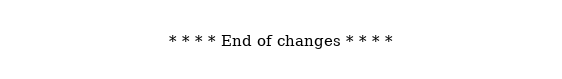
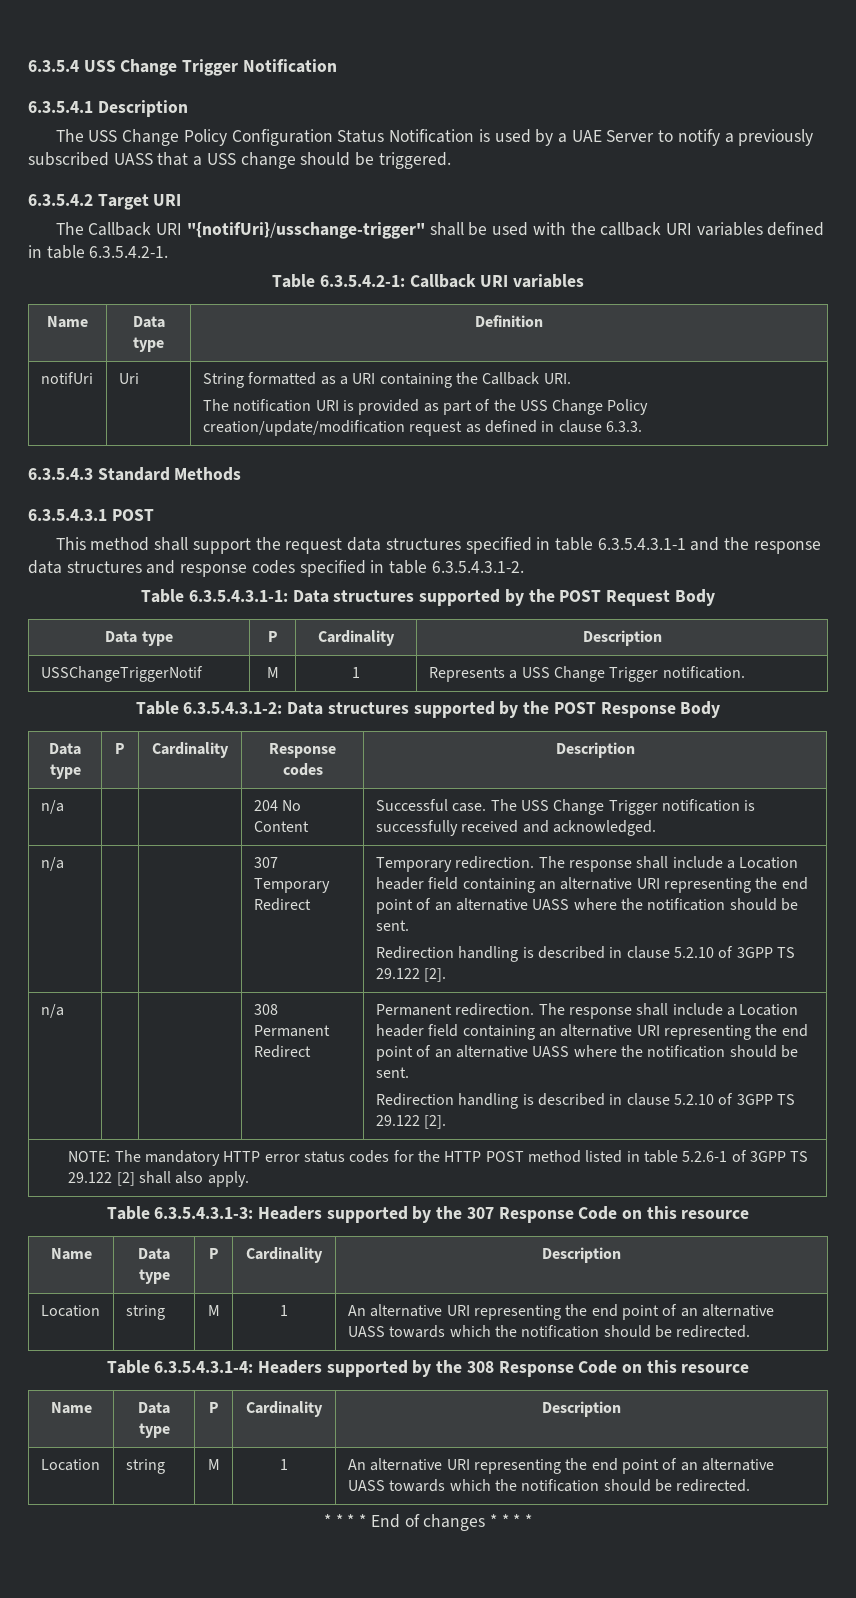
+ 6.3.5.4 USS Change Trigger Notification
+ 6.3.5.4.1 Description
+ The USS Change Policy Configuration Status Notification is used by a UAE Server to notify a previously subscribed UASS that a USS change should be triggered.
+ 6.3.5.4.2 Target URI
+ The Callback URI "{notifUri}/usschange-trigger" shall be used with the callback URI variables defined in table 6.3.5.4.2-1.
+ Table 6.3.5.4.2-1: Callback URI variables
+ Name | Data type | Definition
+ notifUri | Uri | String formatted as a URI containing the Callback URI.
+ The notification URI is provided as part of the USS Change Policy creation/update/modification request as defined in clause 6.3.3.
+ 6.3.5.4.3 Standard Methods
+ 6.3.5.4.3.1 POST
+ This method shall support the request data structures specified in table 6.3.5.4.3.1-1 and the response data structures and response codes specified in table 6.3.5.4.3.1-2.
+ Table 6.3.5.4.3.1-1: Data structures supported by the POST Request Body
+ Data type | P | Cardinality | Description
+ USSChangeTriggerNotif | M | 1 | Represents a USS Change Trigger notification.
+ Table 6.3.5.4.3.1-2: Data structures supported by the POST Response Body
+ Data type | P | Cardinality | Response codes | Description
+ n/a | | | 204 No Content | Successful case. The USS Change Trigger notification is successfully received and acknowledged.
+ n/a | | | 307 Temporary Redirect | Temporary redirection. The response shall include a Location header field containing an alternative URI representing the end point of an alternative UASS where the notification should be sent.
+ Redirection handling is described in clause 5.2.10 of 3GPP TS 29.122 [2].
+ n/a | | | 308 Permanent Redirect | Permanent redirection. The response shall include a Location header field containing an alternative URI representing the end point of an alternative UASS where the notification should be sent.
+ Redirection handling is described in clause 5.2.10 of 3GPP TS 29.122 [2].
+ NOTE: The mandatory HTTP error status codes for the HTTP POST method listed in table 5.2.6-1 of 3GPP TS 29.122 [2] shall also apply.
+ Table 6.3.5.4.3.1-3: Headers supported by the 307 Response Code on this resource
+ Name | Data type | P | Cardinality | Description
+ Location | string | M | 1 | An alternative URI representing the end point of an alternative UASS towards which the notification should be redirected.
+ Table 6.3.5.4.3.1-4: Headers supported by the 308 Response Code on this resource
+ Name | Data type | P | Cardinality | Description
+ Location | string | M | 1 | An alternative URI representing the end point of an alternative UASS towards which the notification should be redirected.

